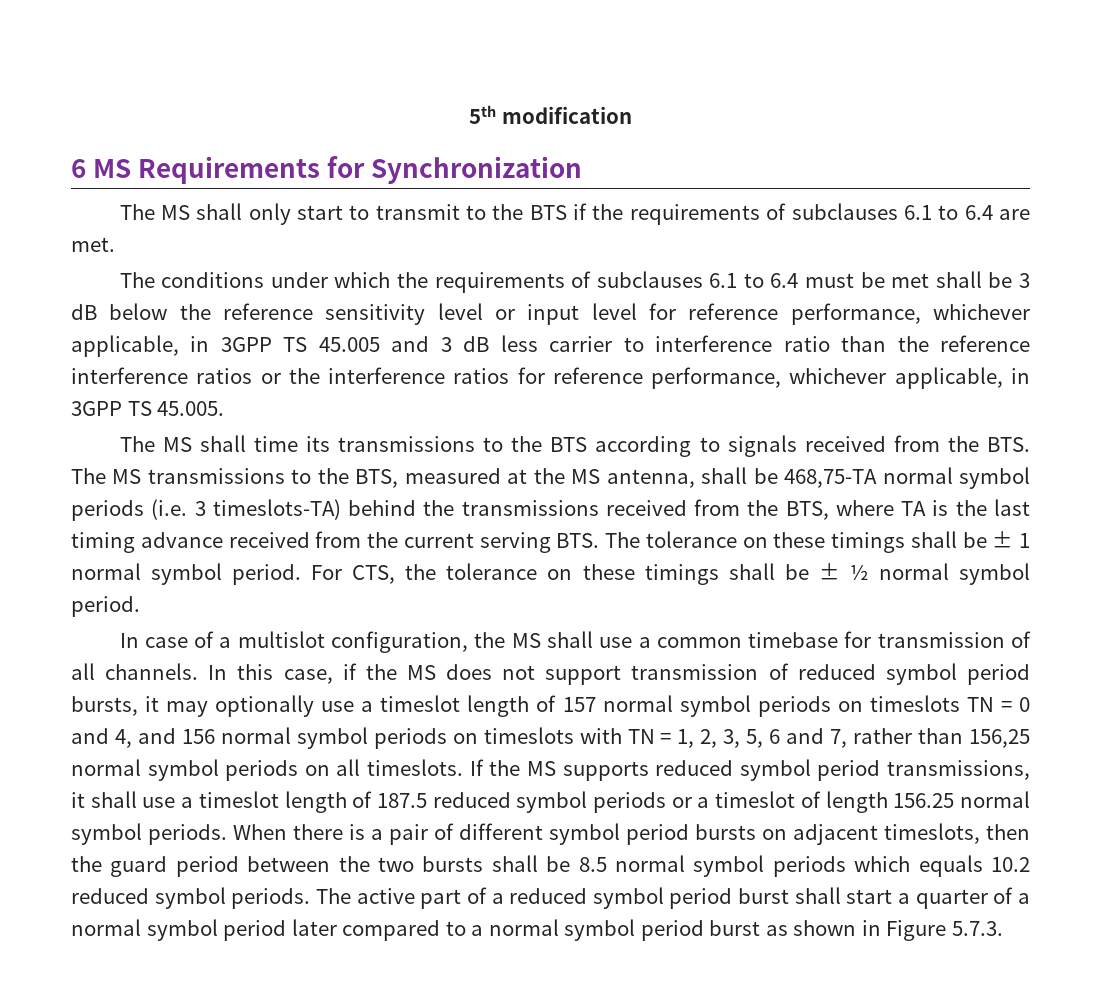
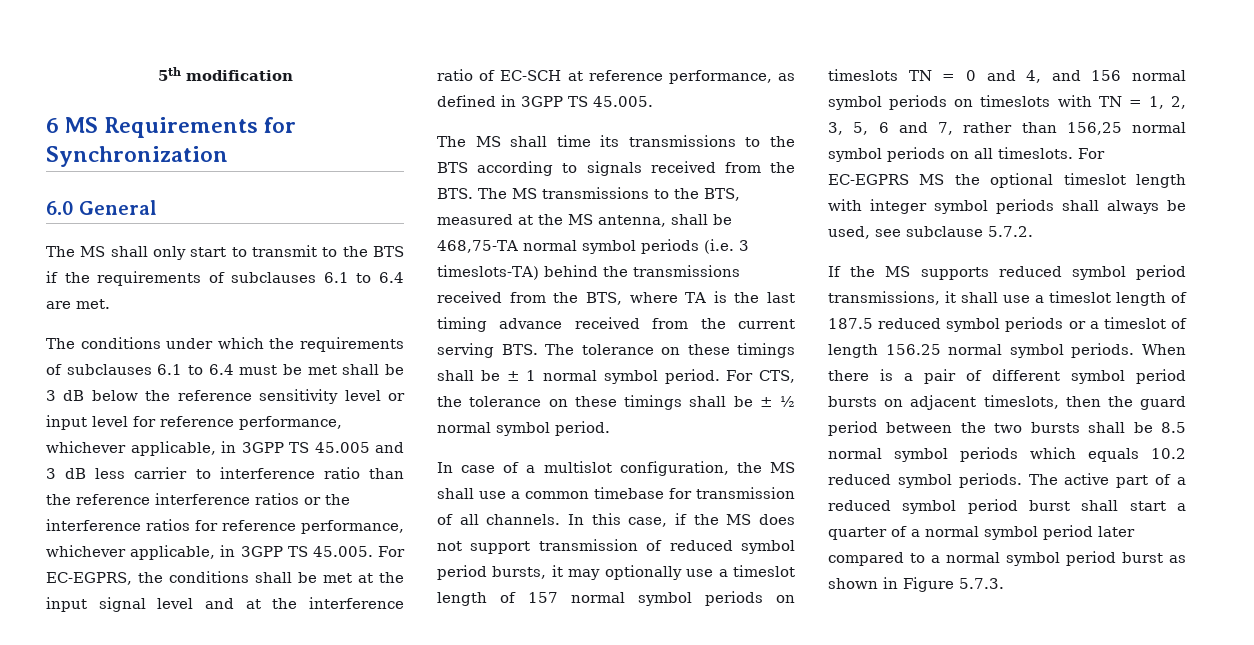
+ 6.0 General
- The conditions under which the requirements of subclauses 6.1 to 6.4 must be met shall be 3 dB below the reference sensitivity level or input level for reference performance, whichever applicable, in 3GPP TS 45.005 and 3 dB less carrier to interference ratio than the reference interference ratios or the interference ratios for reference performance, whichever applicable, in 3GPP TS 45.005.
+ The conditions under which the requirements of subclauses 6.1 to 6.4 must be met shall be 3 dB below the reference sensitivity level or input level for reference performance, whichever applicable, in 3GPP TS 45.005 and 3 dB less carrier to interference ratio than the reference interference ratios or the interference ratios for reference performance, whichever applicable, in 3GPP TS 45.005. For EC-EGPRS, the conditions shall be met at the input signal level and at the interference ratio of EC-SCH at reference performance, as defined in 3GPP TS 45.005.
- In this case, if the MS does not support transmission of reduced symbol period bursts, it may optionally use a timeslot length of 157 normal symbol periods on timeslots TN = 0 and 4, and 156 normal symbol periods on timeslots with TN = 1, 2, 3, 5, 6 and 7, rather than 156,25 normal symbol periods on all timeslots. If the MS supports reduced symbol period transmissions, it shall use a timeslot length of 187.5 reduced symbol periods or a timeslot of length 156.25 normal symbol periods.
+ In this case, if the MS does not support transmission of reduced symbol period bursts, it may optionally use a timeslot length of 157 normal symbol periods on timeslots TN = 0 and 4, and 156 normal symbol periods on timeslots with TN = 1, 2, 3, 5, 6 and 7, rather than 156,25 normal symbol periods on all timeslots. For EC-EGPRS MS the optional timeslot length with integer symbol periods shall always be used, see subclause 5.7.2.
+ If the MS supports reduced symbol period transmissions, it shall use a timeslot length of 187.5 reduced symbol periods or a timeslot of length 156.25 normal symbol periods.

